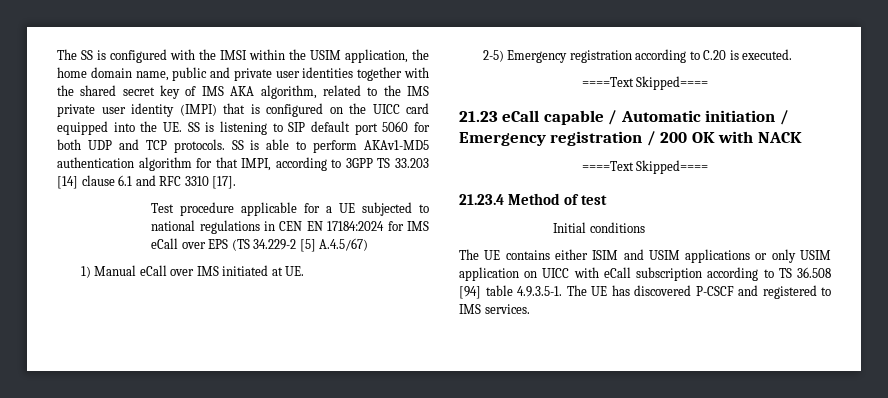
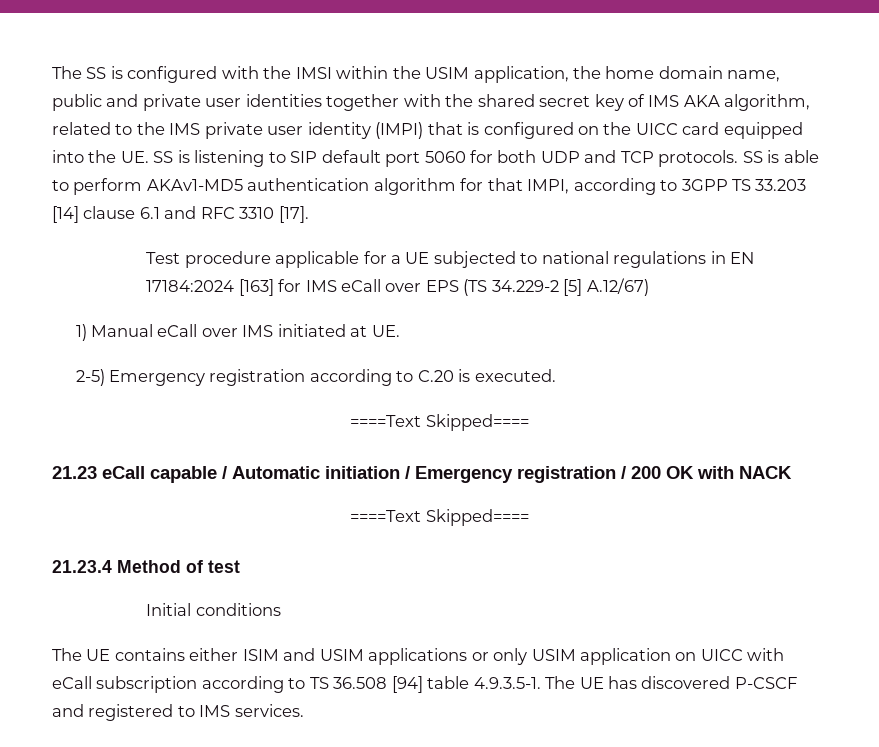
- Test procedure applicable for a UE subjected to national regulations in CEN EN 17184:2024 for IMS eCall over EPS (TS 34.229-2 [5] A.4.5/67)
+ Test procedure applicable for a UE subjected to national regulations in EN 17184:2024 [163] for IMS eCall over EPS (TS 34.229-2 [5] A.12/67)

